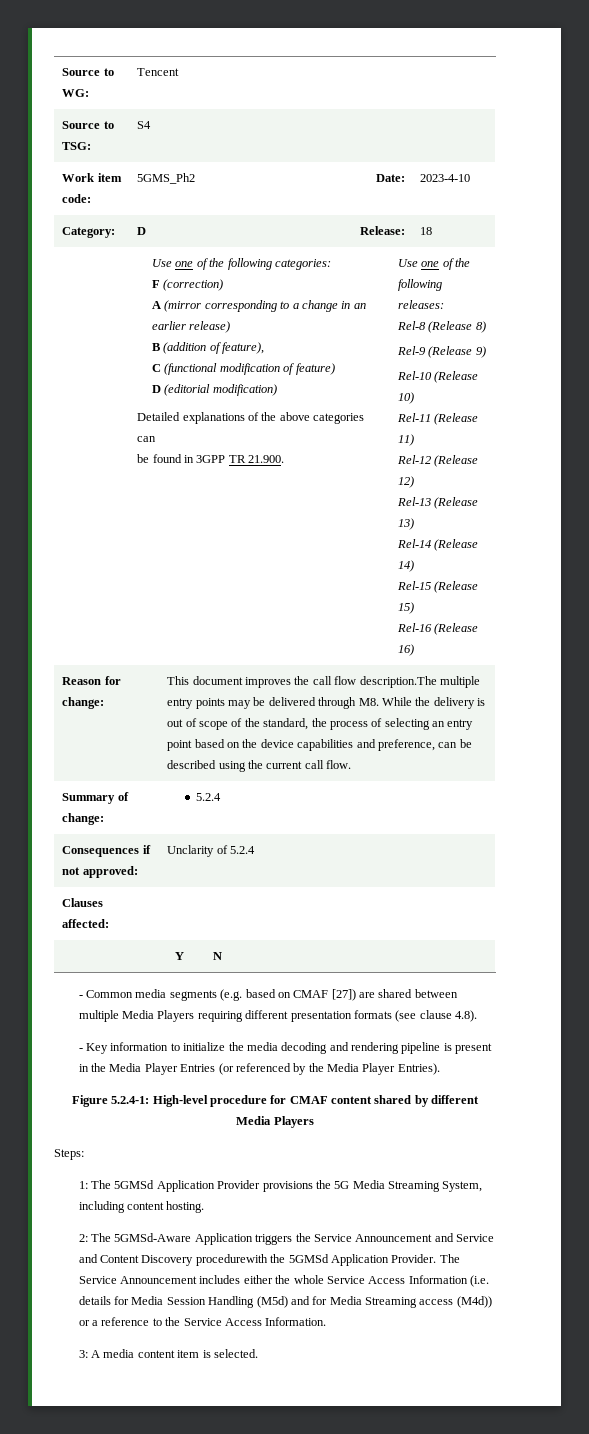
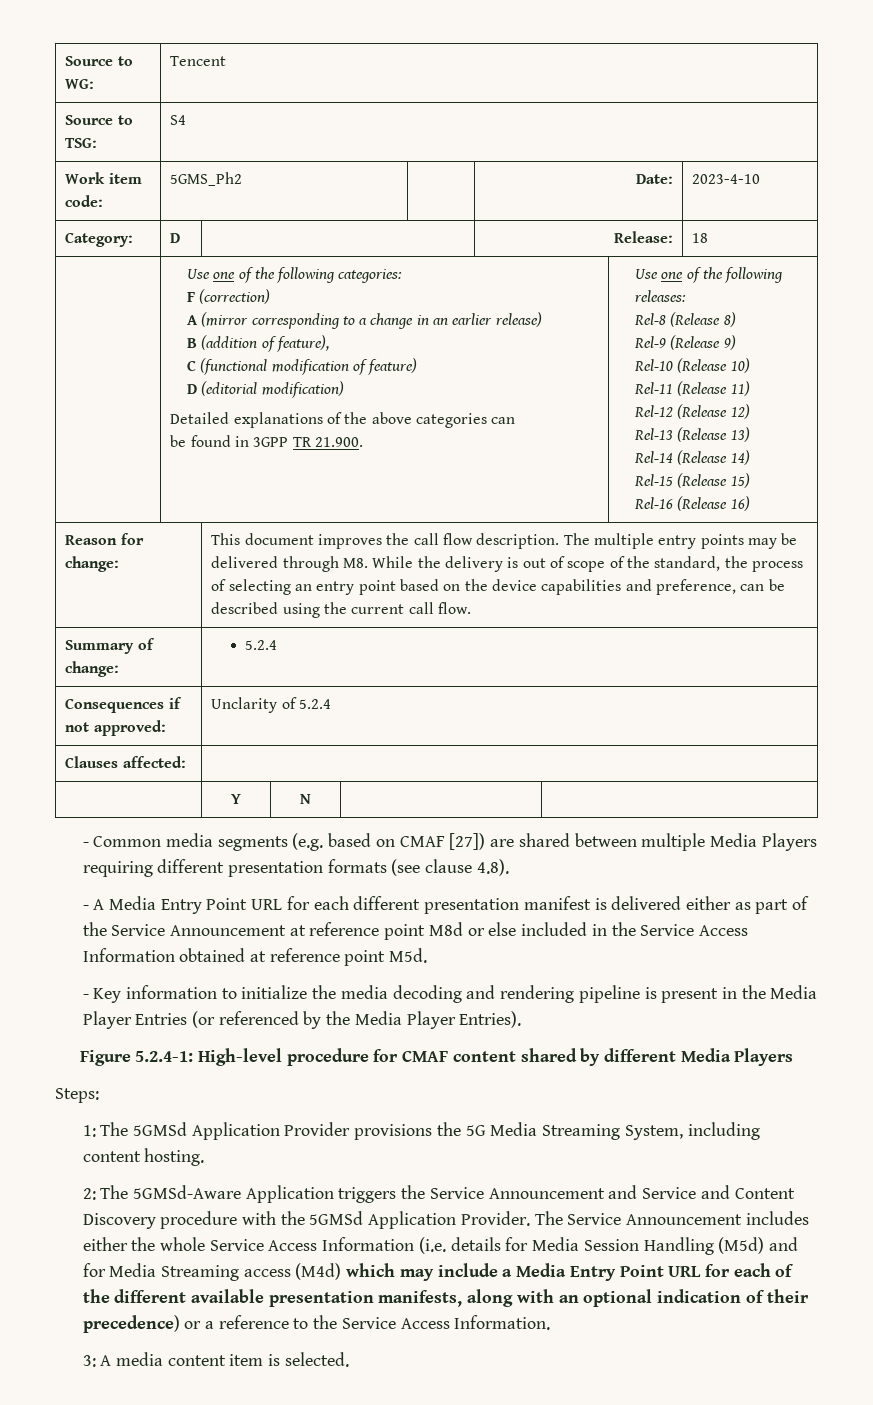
- This document improves the call flow description.The multiple entry points may be delivered through M8. While the delivery is out of scope of the standard, the process of selecting an entry point based on the device capabilities and preference, can be described using the current call flow.
+ This document improves the call flow description. The multiple entry points may be delivered through M8. While the delivery is out of scope of the standard, the process of selecting an entry point based on the device capabilities and preference, can be described using the current call flow.
+ - A Media Entry Point URL for each different presentation manifest is delivered either as part of the Service Announcement at reference point M8d or else included in the Service Access Information obtained at reference point M5d.
- 2: The 5GMSd-Aware Application triggers the Service Announcement and Service and Content Discovery procedurewith the 5GMSd Application Provider.
+ 2: The 5GMSd-Aware Application triggers the Service Announcement and Service and Content Discovery procedure with the 5GMSd Application Provider.
- The Service Announcement includes either the whole Service Access Information (i.e. details for Media Session Handling (M5d) and for Media Streaming access (M4d)) or a reference to the Service Access Information.
+ The Service Announcement includes either the whole Service Access Information (i.e. details for Media Session Handling (M5d) and for Media Streaming access (M4d) which may include a Media Entry Point URL for each of the different available presentation manifests, along with an optional indication of their precedence) or a reference to the Service Access Information.

